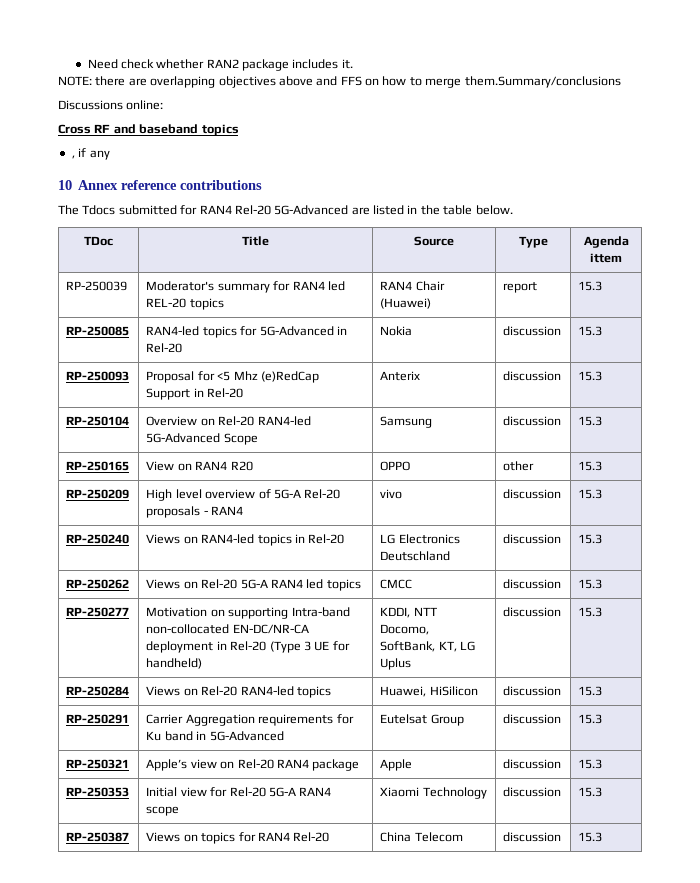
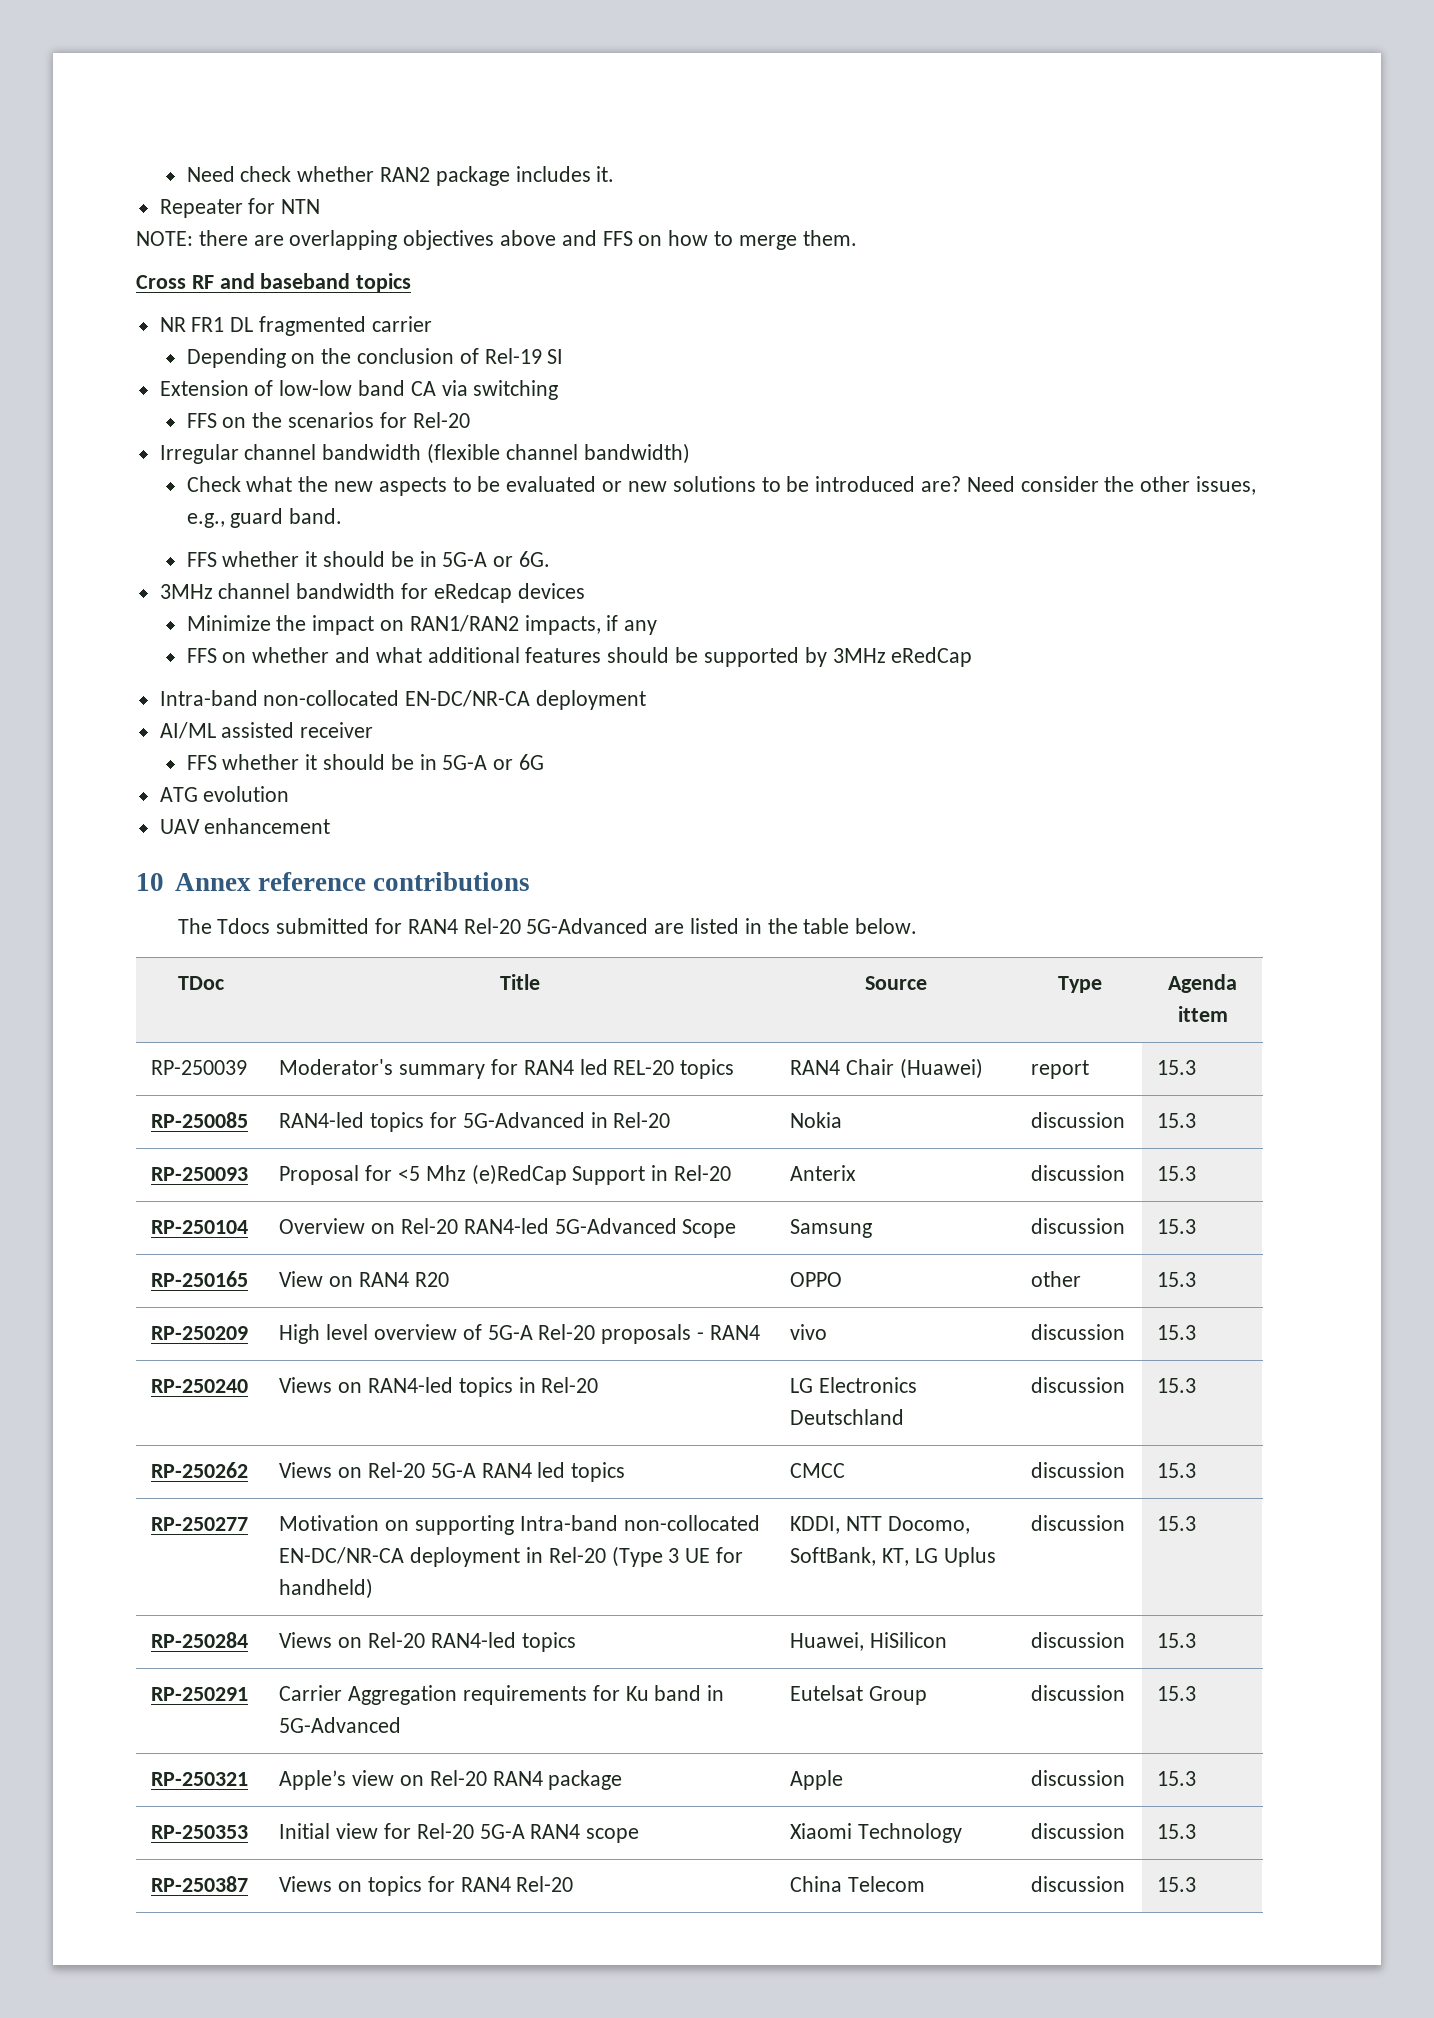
+ Repeater for NTN
- NOTE: there are overlapping objectives above and FFS on how to merge them.Summary/conclusions
- Discussions online:
+ NOTE: there are overlapping objectives above and FFS on how to merge them.
- , if any
+ NR FR1 DL fragmented carrier
+ Depending on the conclusion of Rel-19 SI
+ Extension of low-low band CA via switching
+ FFS on the scenarios for Rel-20
+ Irregular channel bandwidth (flexible channel bandwidth)
+ Check what the new aspects to be evaluated or new solutions to be introduced are? Need consider the other issues, e.g., guard band.
+ FFS whether it should be in 5G-A or 6G.
+ 3MHz channel bandwidth for eRedcap devices
+ Minimize the impact on RAN1/RAN2 impacts, if any
+ FFS on whether and what additional features should be supported by 3MHz eRedCap
+ Intra-band non-collocated EN-DC/NR-CA deployment
+ AI/ML assisted receiver
+ FFS whether it should be in 5G-A or 6G
+ ATG evolution
+ UAV enhancement

